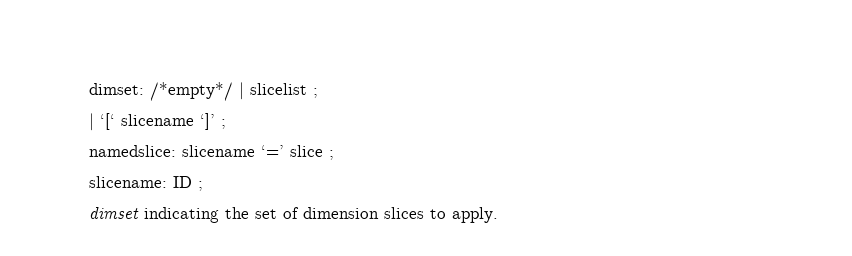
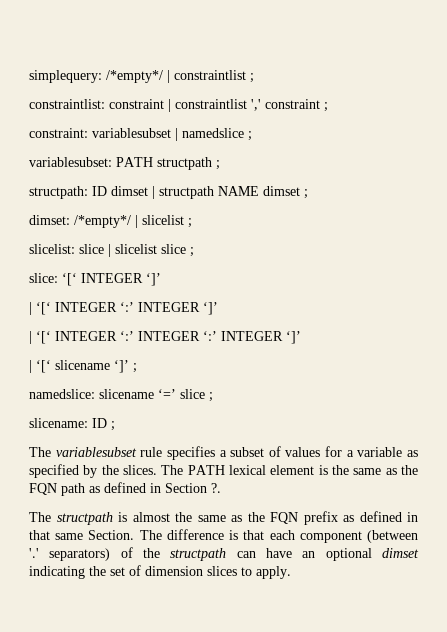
+ simplequery: /*empty*/ | constraintlist ;
+ constraintlist: constraint | constraintlist ',' constraint ;
+ constraint: variablesubset | namedslice ;
+ variablesubset: PATH structpath ;
+ structpath: ID dimset | structpath NAME dimset ;
+ slicelist: slice | slicelist slice ;
+ slice: ‘[‘ INTEGER ‘]’
+ | ‘[‘ INTEGER ‘:’ INTEGER ‘]’
+ | ‘[‘ INTEGER ‘:’ INTEGER ‘:’ INTEGER ‘]’
- dimset indicating the set of dimension slices to apply.
+ The variablesubset rule specifies a subset of values for a variable as specified by the slices. The PATH lexical element is the same as the FQN path as defined in Section ?.
+ The structpath is almost the same as the FQN prefix as defined in that same Section. The difference is that each component (between '.' separators) of the structpath can have an optional dimset indicating the set of dimension slices to apply.

